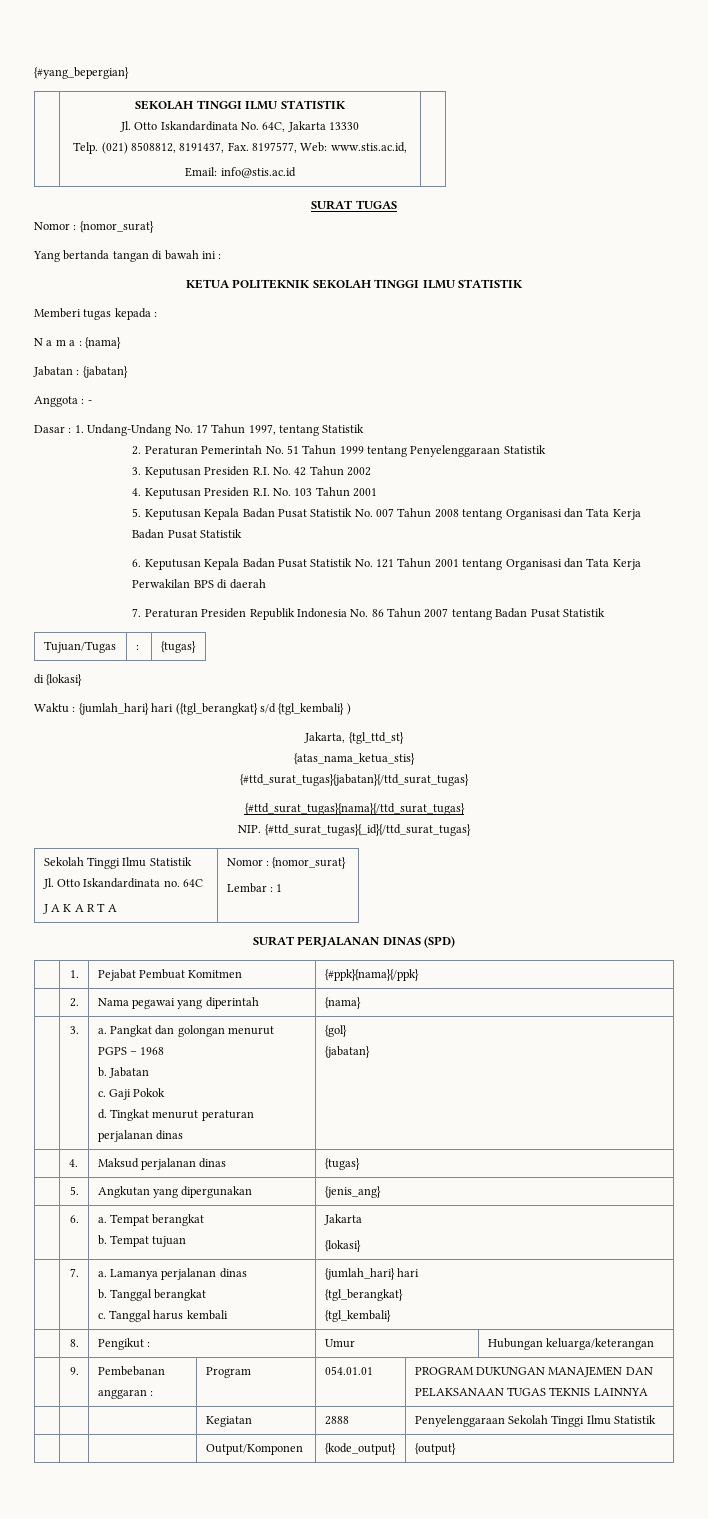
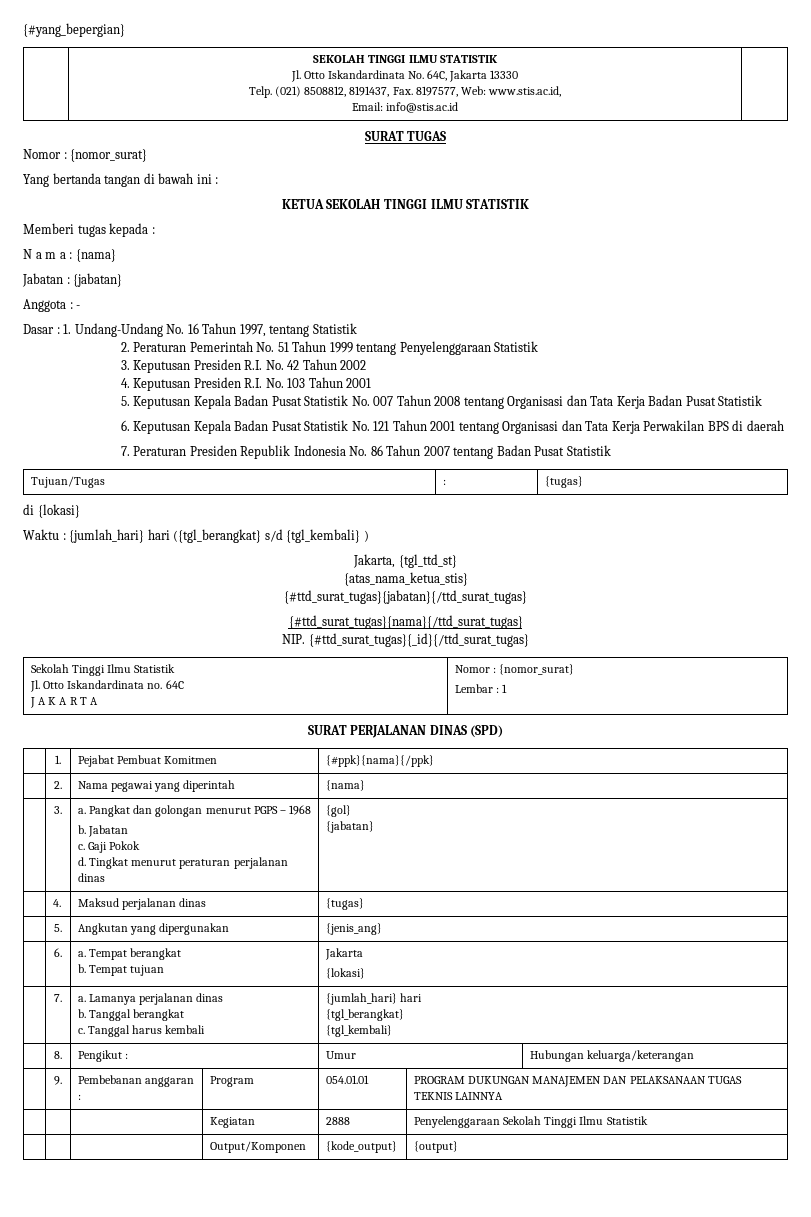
- KETUA POLITEKNIK SEKOLAH TINGGI ILMU STATISTIK
+ KETUA SEKOLAH TINGGI ILMU STATISTIK
- Dasar : 1. Undang-Undang No. 17 Tahun 1997, tentang Statistik
+ Dasar : 1. Undang-Undang No. 16 Tahun 1997, tentang Statistik

